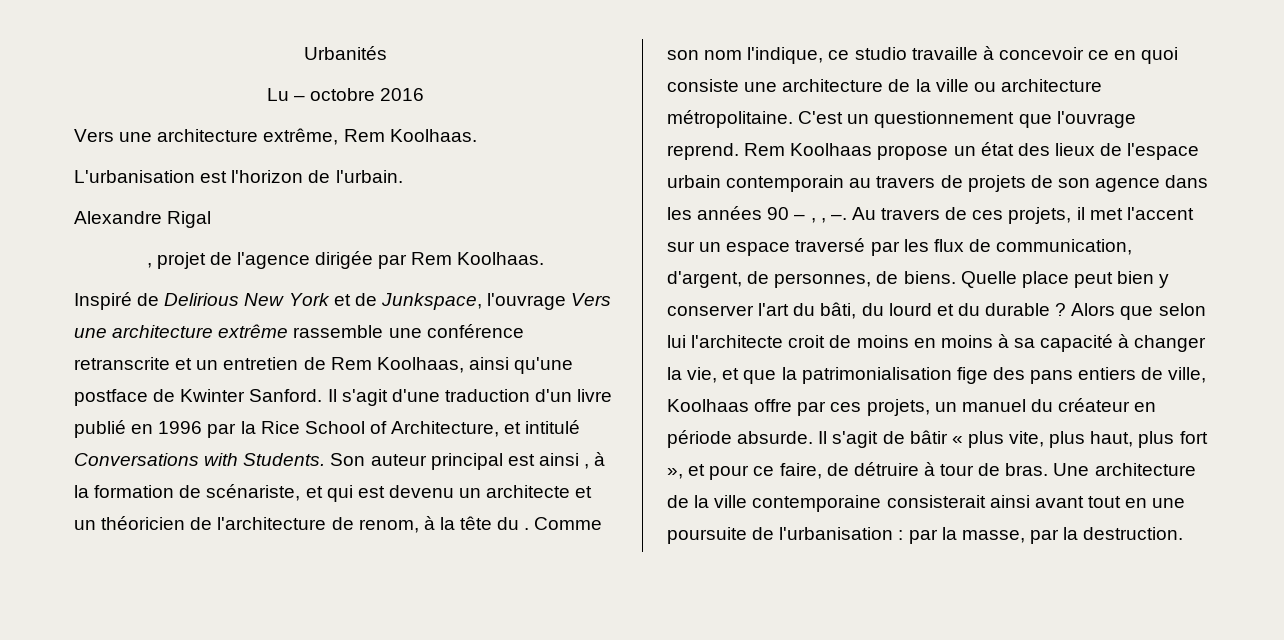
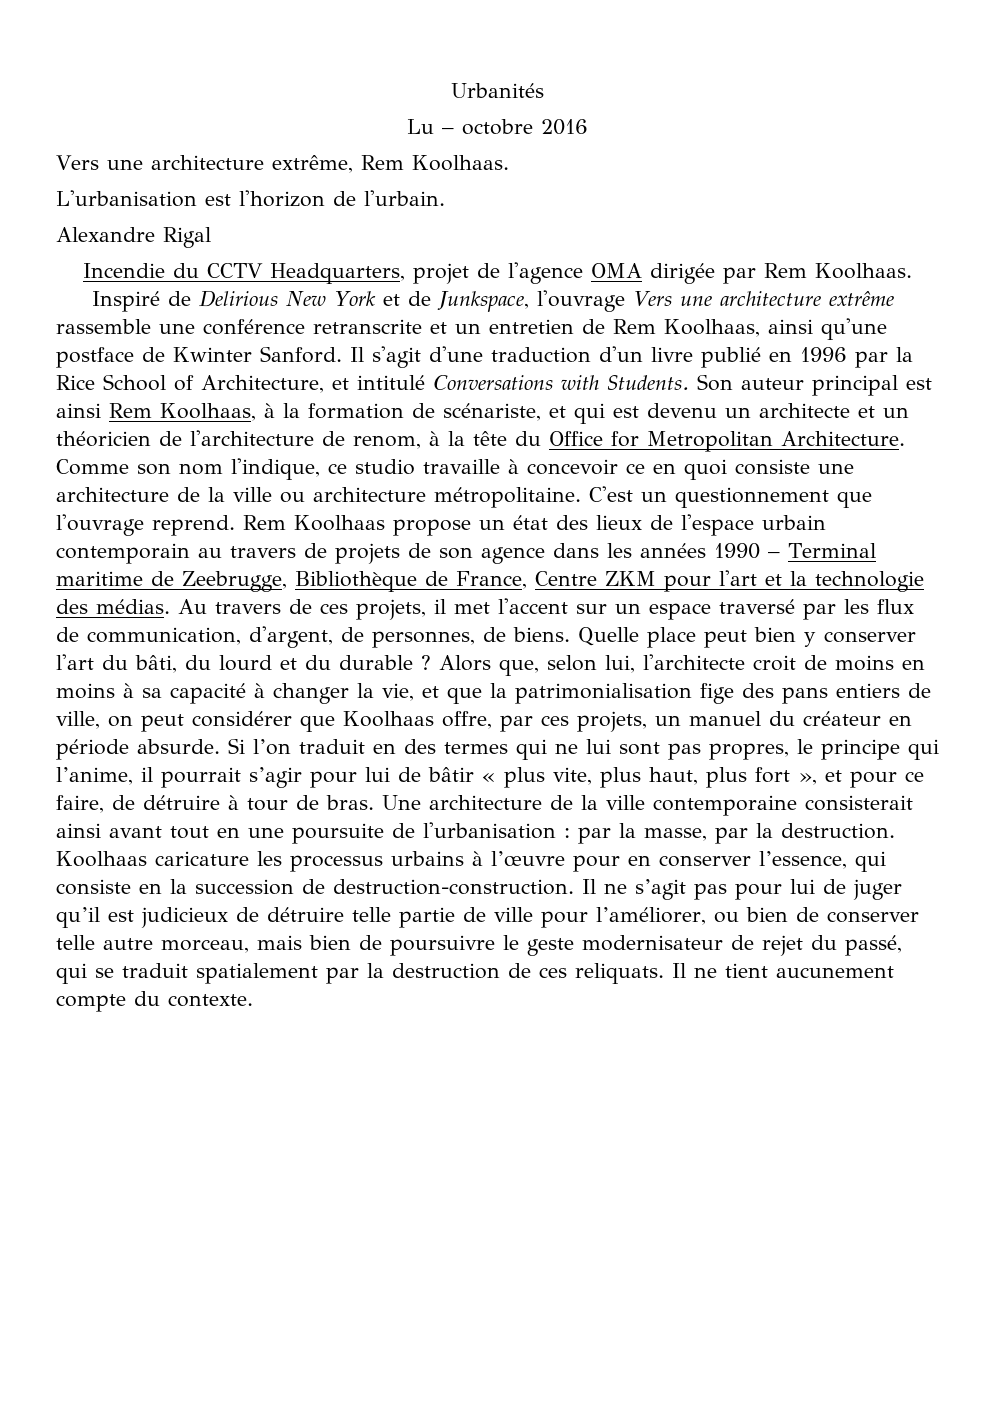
- , projet de l'agence dirigée par Rem Koolhaas.
+ Incendie du CCTV Headquarters, projet de l'agence OMA dirigée par Rem Koolhaas.
- Son auteur principal est ainsi , à la formation de scénariste, et qui est devenu un architecte et un théoricien de l'architecture de renom, à la tête du .
+ Son auteur principal est ainsi Rem Koolhaas, à la formation de scénariste, et qui est devenu un architecte et un théoricien de l'architecture de renom, à la tête du Office for Metropolitan Architecture.
- Rem Koolhaas propose un état des lieux de l'espace urbain contemporain au travers de projets de son agence dans les années 90 – , , –.
+ Rem Koolhaas propose un état des lieux de l'espace urbain contemporain au travers de projets de son agence dans les années 1990 – Terminal maritime de Zeebrugge, Bibliothèque de France, Centre ZKM pour l'art et la technologie des médias.
- Alors que selon lui l'architecte croit de moins en moins à sa capacité à changer la vie, et que la patrimonialisation fige des pans entiers de ville, Koolhaas offre par ces projets, un manuel du créateur en période absurde.
+ Alors que, selon lui, l'architecte croit de moins en moins à sa capacité à changer la vie, et que la patrimonialisation fige des pans entiers de ville, on peut considérer que Koolhaas offre, par ces projets, un manuel du créateur en période absurde.
- Il s'agit de bâtir « plus vite, plus haut, plus fort », et pour ce faire, de détruire à tour de bras.
+ Si l’on traduit en des termes qui ne lui sont pas propres, le principe qui l’anime, il pourrait s’agir pour lui de bâtir « plus vite, plus haut, plus fort », et pour ce faire, de détruire à tour de bras.
+ Koolhaas caricature les processus urbains à l’œuvre pour en conserver l’essence, qui consiste en la succession de destruction-construction. Il ne s’agit pas pour lui de juger qu’il est judicieux de détruire telle partie de ville pour l’améliorer, ou bien de conserver telle autre morceau, mais bien de poursuivre le geste modernisateur de rejet du passé, qui se traduit spatialement par la destruction de ces reliquats. Il ne tient aucunement compte du contexte.

